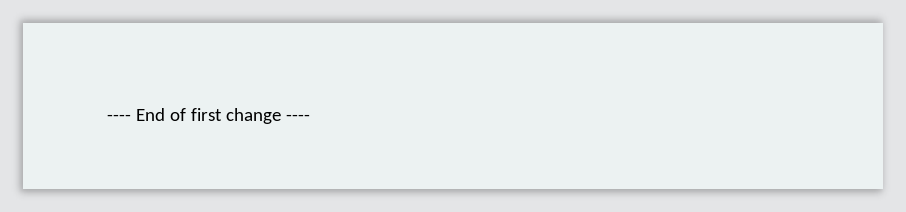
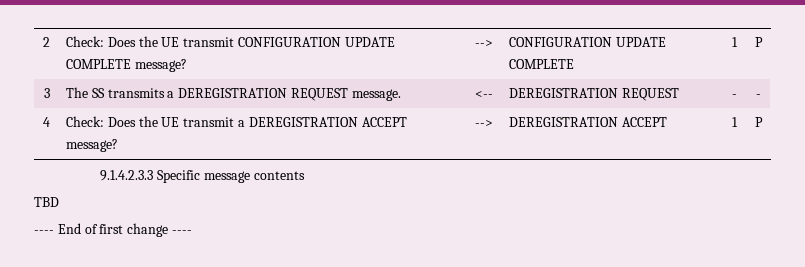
+ 2 | Check: Does the UE transmit CONFIGURATION UPDATE COMPLETE message? | --> | CONFIGURATION UPDATE COMPLETE | 1 | P
+ 3 | The SS transmits a DEREGISTRATION REQUEST message. | <-- | DEREGISTRATION REQUEST | - | -
+ 4 | Check: Does the UE transmit a DEREGISTRATION ACCEPT message? | --> | DEREGISTRATION ACCEPT | 1 | P
+ 9.1.4.2.3.3 Specific message contents
+ TBD

